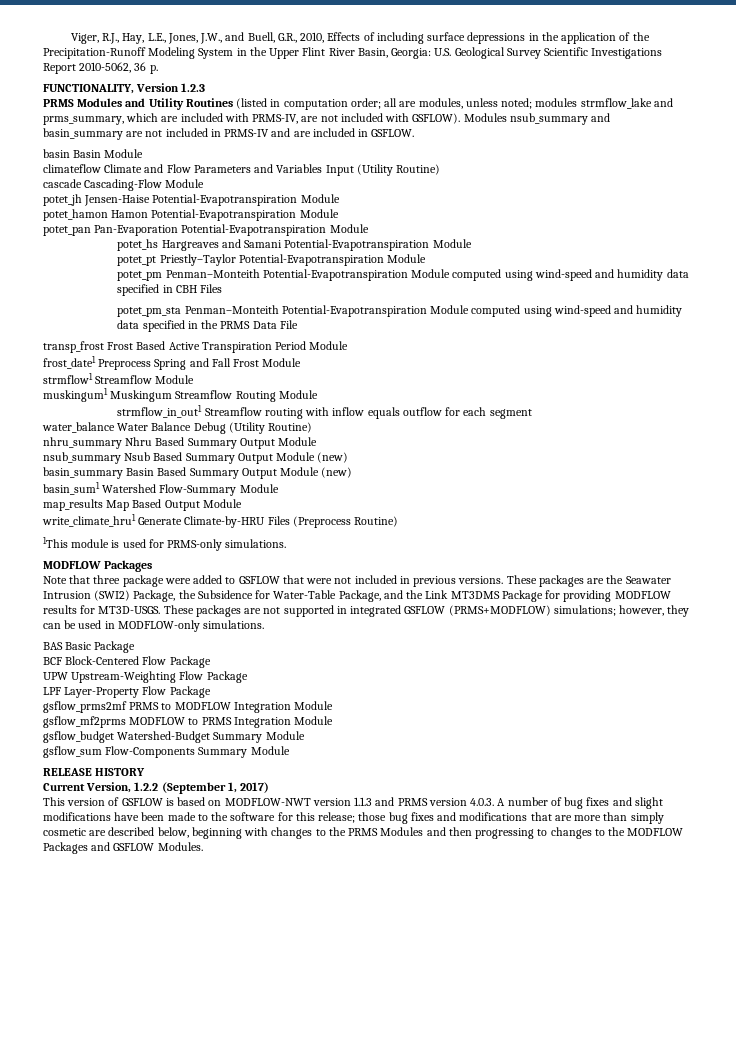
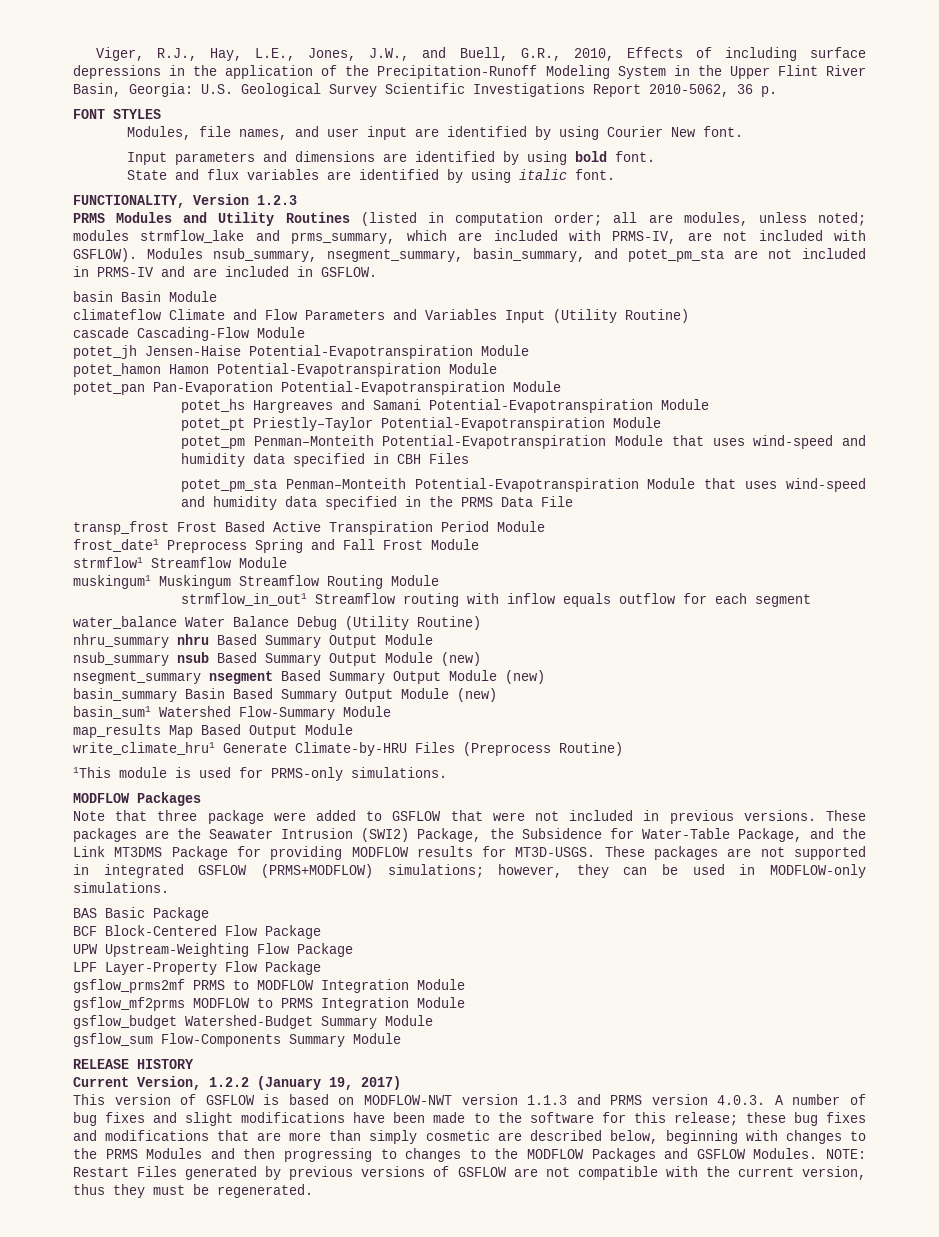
+ FONT STYLES
+ Modules, file names, and user input are identified by using Courier New font.
+ Input parameters and dimensions are identified by using bold font.
+ State and flux variables are identified by using italic font.
- Modules nsub_summary and basin_summary are not included in PRMS-IV and are included in GSFLOW.
+ Modules nsub_summary, nsegment_summary, basin_summary, and potet_pm_sta are not included in PRMS-IV and are included in GSFLOW.
- potet_pm Penman–Monteith Potential-Evapotranspiration Module computed using wind-speed and humidity data specified in CBH Files
+ potet_pm Penman–Monteith Potential-Evapotranspiration Module that uses wind-speed and humidity data specified in CBH Files
- potet_pm_sta Penman–Monteith Potential-Evapotranspiration Module computed using wind-speed and humidity data specified in the PRMS Data File
+ potet_pm_sta Penman–Monteith Potential-Evapotranspiration Module that uses wind-speed and humidity data specified in the PRMS Data File
- nhru_summary Nhru Based Summary Output Module
+ nhru_summary nhru Based Summary Output Module
- nsub_summary Nsub Based Summary Output Module (new)
+ nsub_summary nsub Based Summary Output Module (new)
+ nsegment_summary nsegment Based Summary Output Module (new)
- Current Version, 1.2.2 (September 1, 2017)
+ Current Version, 1.2.2 (January 19, 2017)
- those bug fixes and modifications that are more than simply cosmetic are described below, beginning with changes to the PRMS Modules and then progressing to changes to the MODFLOW Packages and GSFLOW Modules.
+ these bug fixes and modifications that are more than simply cosmetic are described below, beginning with changes to the PRMS Modules and then progressing to changes to the MODFLOW Packages and GSFLOW Modules.
+ NOTE: Restart Files generated by previous versions of GSFLOW are not compatible with the current version, thus they must be regenerated.

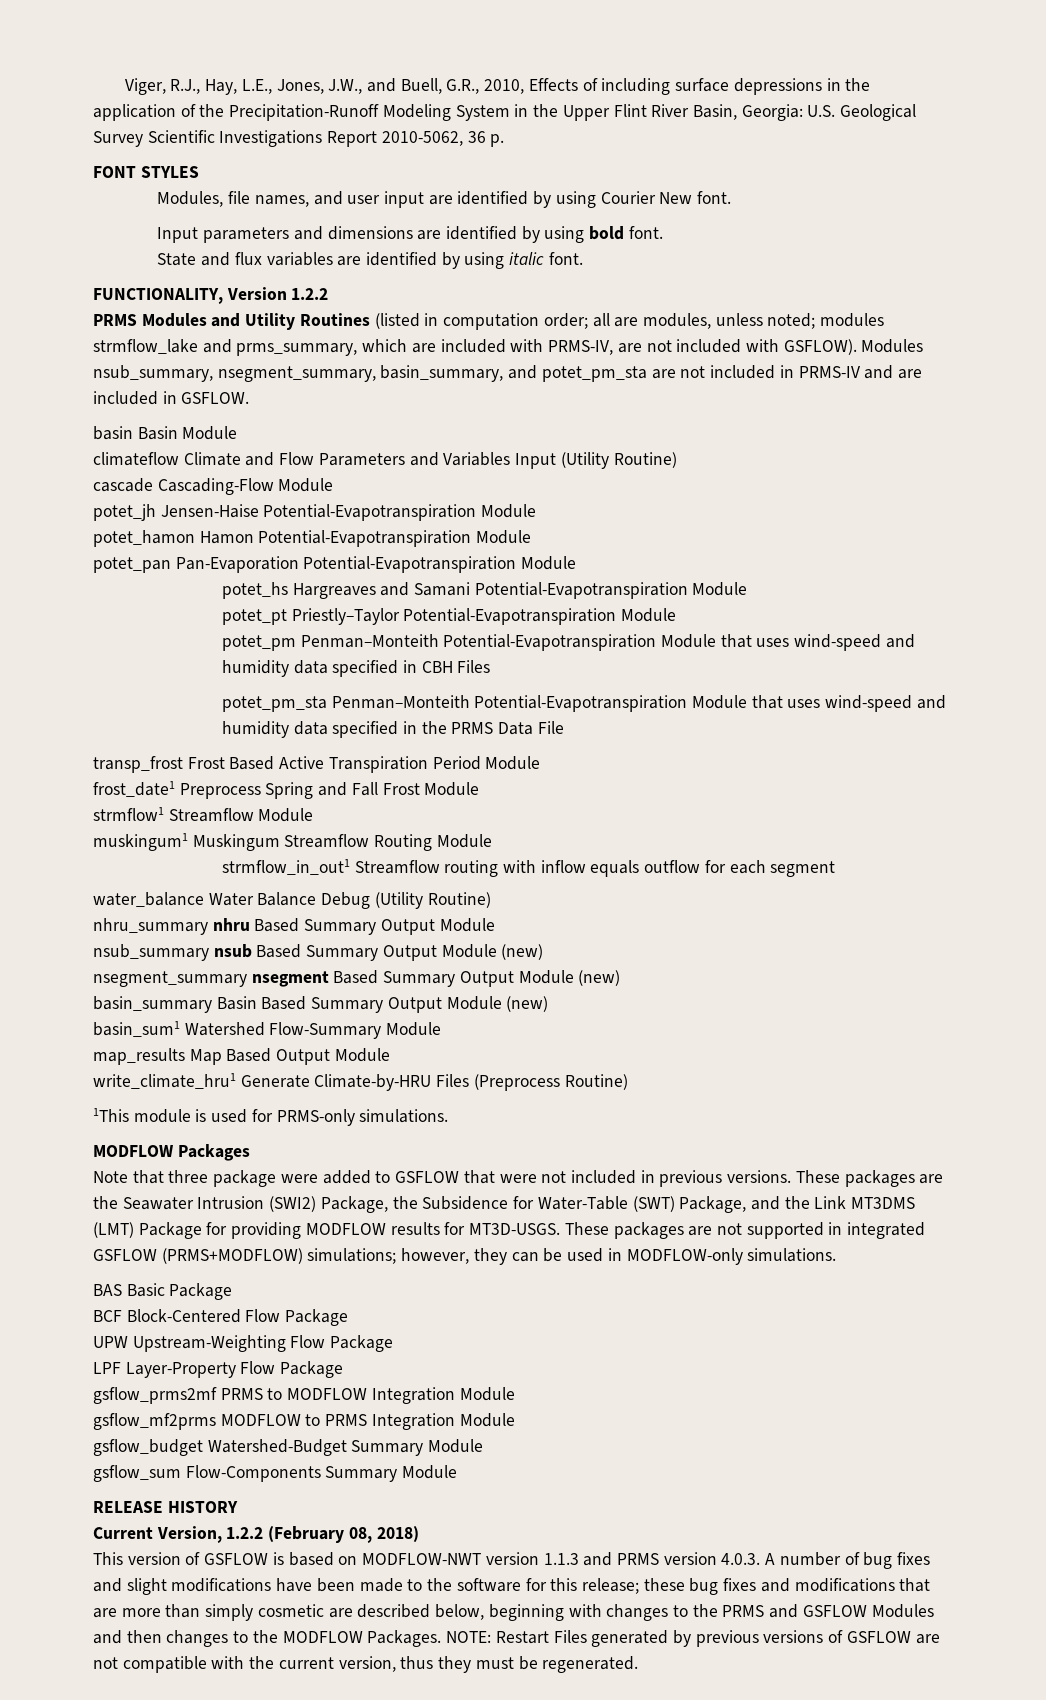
- FUNCTIONALITY, Version 1.2.3
+ FUNCTIONALITY, Version 1.2.2
- These packages are the Seawater Intrusion (SWI2) Package, the Subsidence for Water-Table Package, and the Link MT3DMS Package for providing MODFLOW results for MT3D-USGS.
+ These packages are the Seawater Intrusion (SWI2) Package, the Subsidence for Water-Table (SWT) Package, and the Link MT3DMS (LMT) Package for providing MODFLOW results for MT3D-USGS.
- Current Version, 1.2.2 (January 19, 2017)
+ Current Version, 1.2.2 (February 08, 2018)
- This version of GSFLOW is based on MODFLOW-NWT version 1.1.3 and PRMS version 4.0.3. A number of bug fixes and slight modifications have been made to the software for this release; these bug fixes and modifications that are more than simply cosmetic are described below, beginning with changes to the PRMS Modules and then progressing to changes to the MODFLOW Packages and GSFLOW Modules.
+ This version of GSFLOW is based on MODFLOW-NWT version 1.1.3 and PRMS version 4.0.3. A number of bug fixes and slight modifications have been made to the software for this release; these bug fixes and modifications that are more than simply cosmetic are described below, beginning with changes to the PRMS and GSFLOW Modules and then changes to the MODFLOW Packages.

